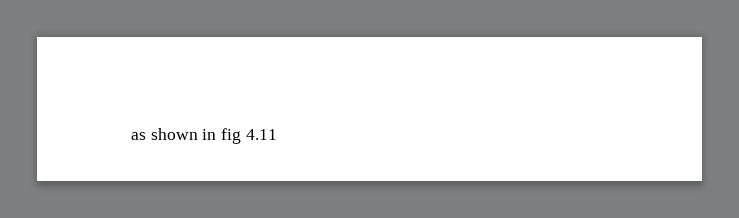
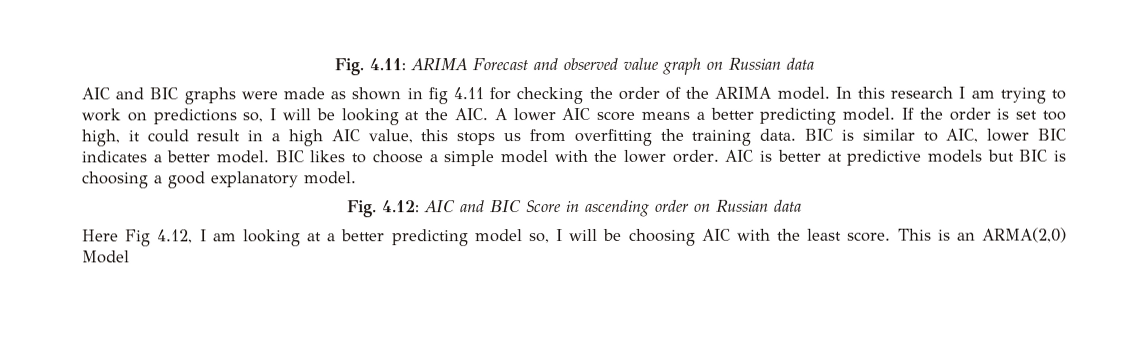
- as shown in fig 4.11
+ Fig. 4.11: ARIMA Forecast and observed value graph on Russian data
+ AIC and BIC graphs were made as shown in fig 4.11 for checking the order of the ARIMA model. In this research I am trying to work on predictions so, I will be looking at the AIC. A lower AIC score means a better predicting model. If the order is set too high, it could result in a high AIC value, this stops us from overfitting the training data. BIC is similar to AIC, lower BIC indicates a better model. BIC likes to choose a simple model with the lower order. AIC is better at predictive models but BIC is choosing a good explanatory model.
+ Fig. 4.12: AIC and BIC Score in ascending order on Russian data
+ Here Fig 4.12, I am looking at a better predicting model so, I will be choosing AIC with the least score. This is an ARMA(2,0) Model

